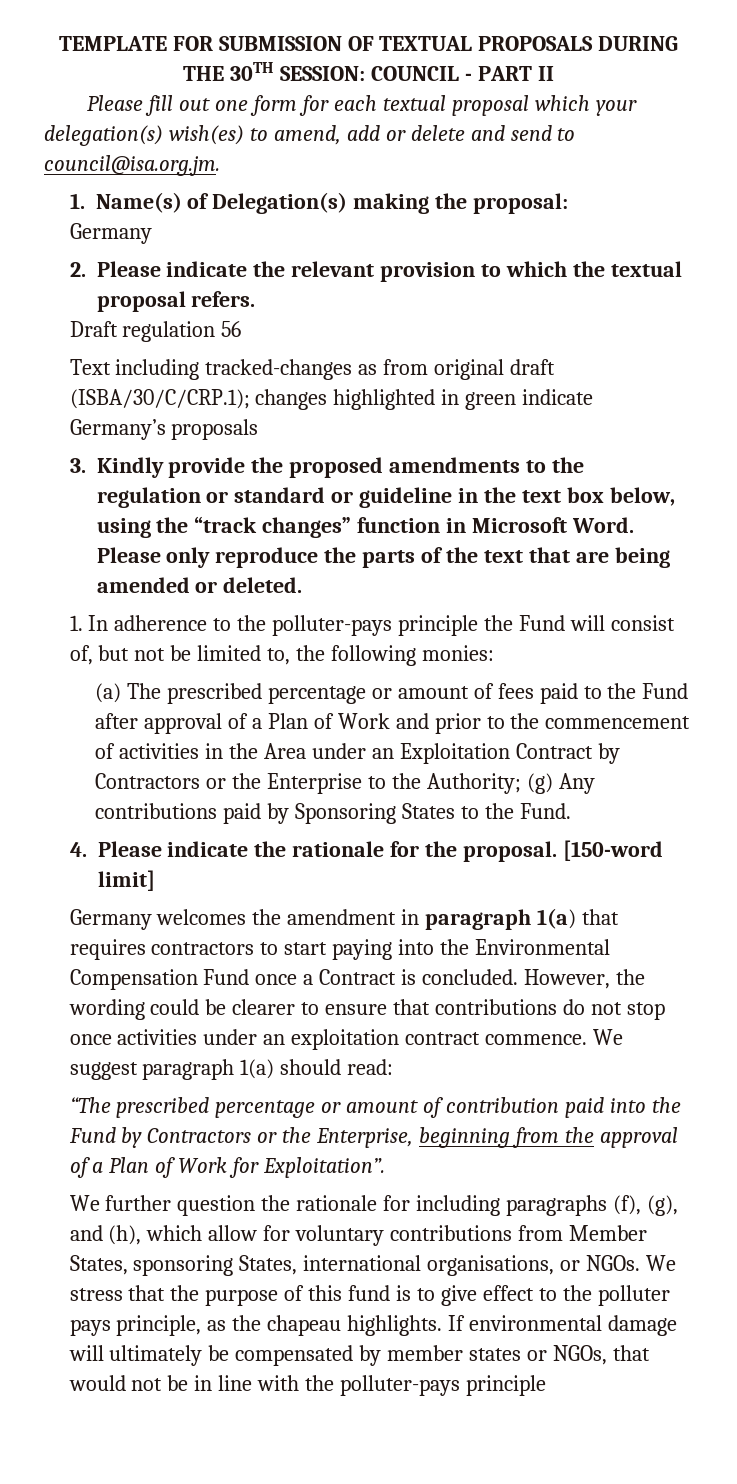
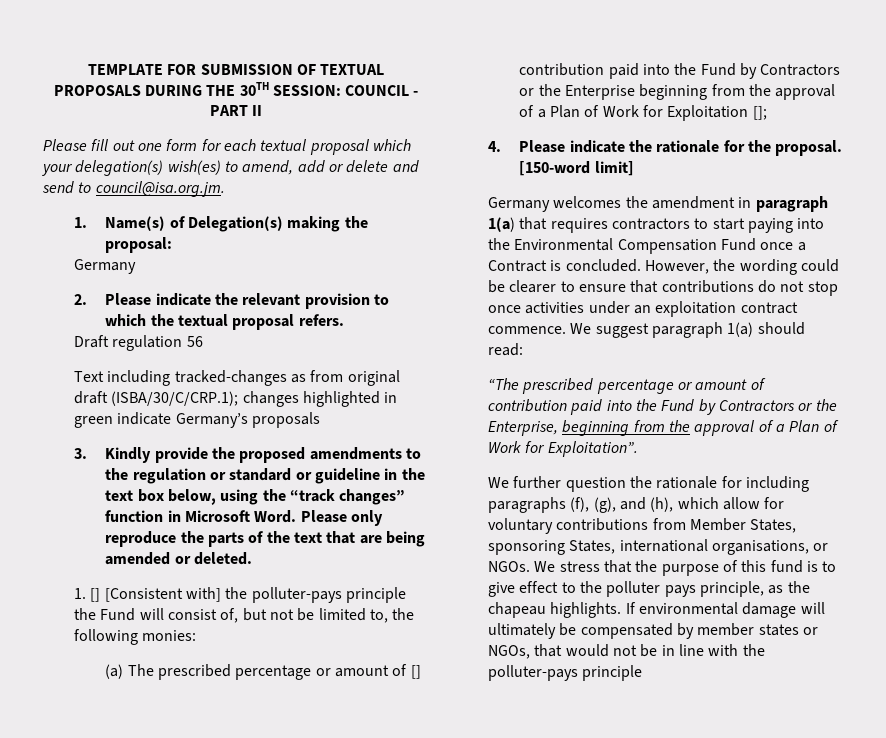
- 1. In adherence to the polluter-pays principle the Fund will consist of, but not be limited to, the following monies:
+ 1. [] [Consistent with] the polluter-pays principle the Fund will consist of, but not be limited to, the following monies:
- (a) The prescribed percentage or amount of fees paid to the Fund after approval of a Plan of Work and prior to the commencement of activities in the Area under an Exploitation Contract by Contractors or the Enterprise to the Authority; (g) Any contributions paid by Sponsoring States to the Fund.
+ (a) The prescribed percentage or amount of [] contribution paid into the Fund by Contractors or the Enterprise beginning from the approval of a Plan of Work for Exploitation [];

